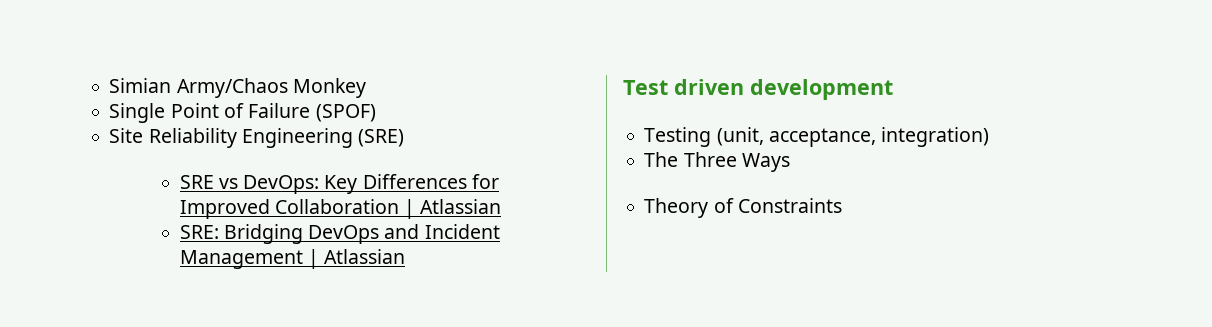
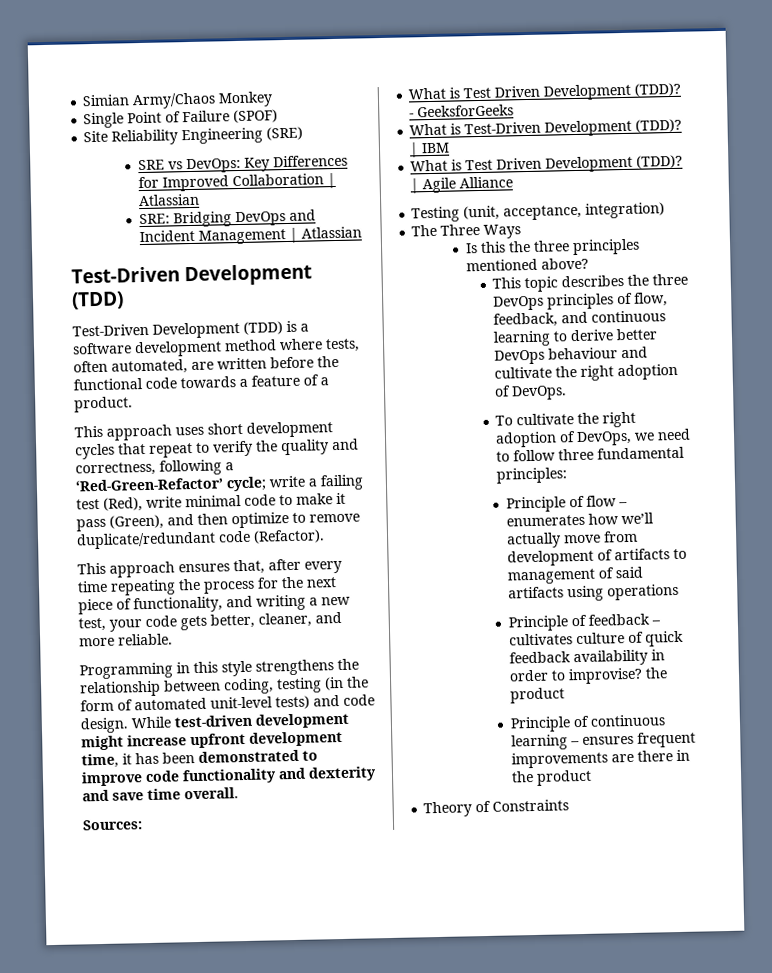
  SRE: Bridging DevOps and Incident Management | Atlassian
- Test driven development
+ Test-Driven Development (TDD)
+ Test-Driven Development (TDD) is a software development method where tests, often automated, are written before the functional code towards a feature of a product.
+ This approach uses short development cycles that repeat to verify the quality and correctness, following a ‘Red-Green-Refactor’ cycle; write a failing test (Red), write minimal code to make it pass (Green), and then optimize to remove duplicate/redundant code (Refactor).
+ This approach ensures that, after every time repeating the process for the next piece of functionality, and writing a new test, your code gets better, cleaner, and more reliable.
+ Programming in this style strengthens the relationship between coding, testing (in the form of automated unit-level tests) and code design. While test-driven development might increase upfront development time, it has been demonstrated to improve code functionality and dexterity and save time overall.
+ Sources:
+ What is Test Driven Development (TDD)? - GeeksforGeeks
+ What is Test-Driven Development (TDD)? | IBM
+ What is Test Driven Development (TDD)? | Agile Alliance
+ Is this the three principles mentioned above?
+ This topic describes the three DevOps principles of flow, feedback, and continuous learning to derive better DevOps behaviour and cultivate the right adoption of DevOps.
+ To cultivate the right adoption of DevOps, we need to follow three fundamental principles:
+ Principle of flow – enumerates how we’ll actually move from development of artifacts to management of said artifacts using operations
+ Principle of feedback – cultivates culture of quick feedback availability in order to improvise? the product
+ Principle of continuous learning – ensures frequent improvements are there in the product

